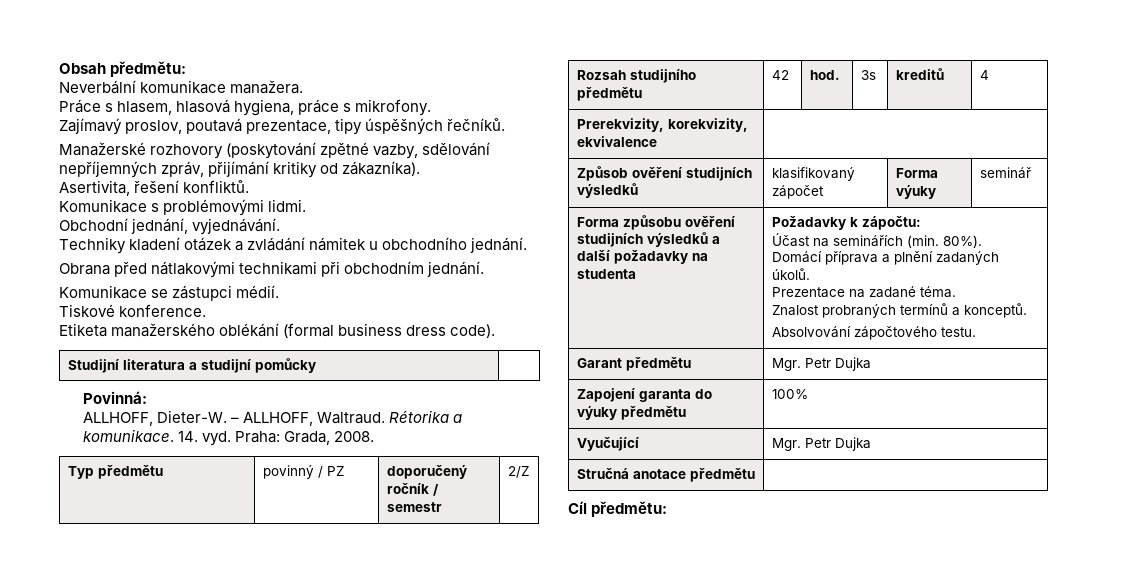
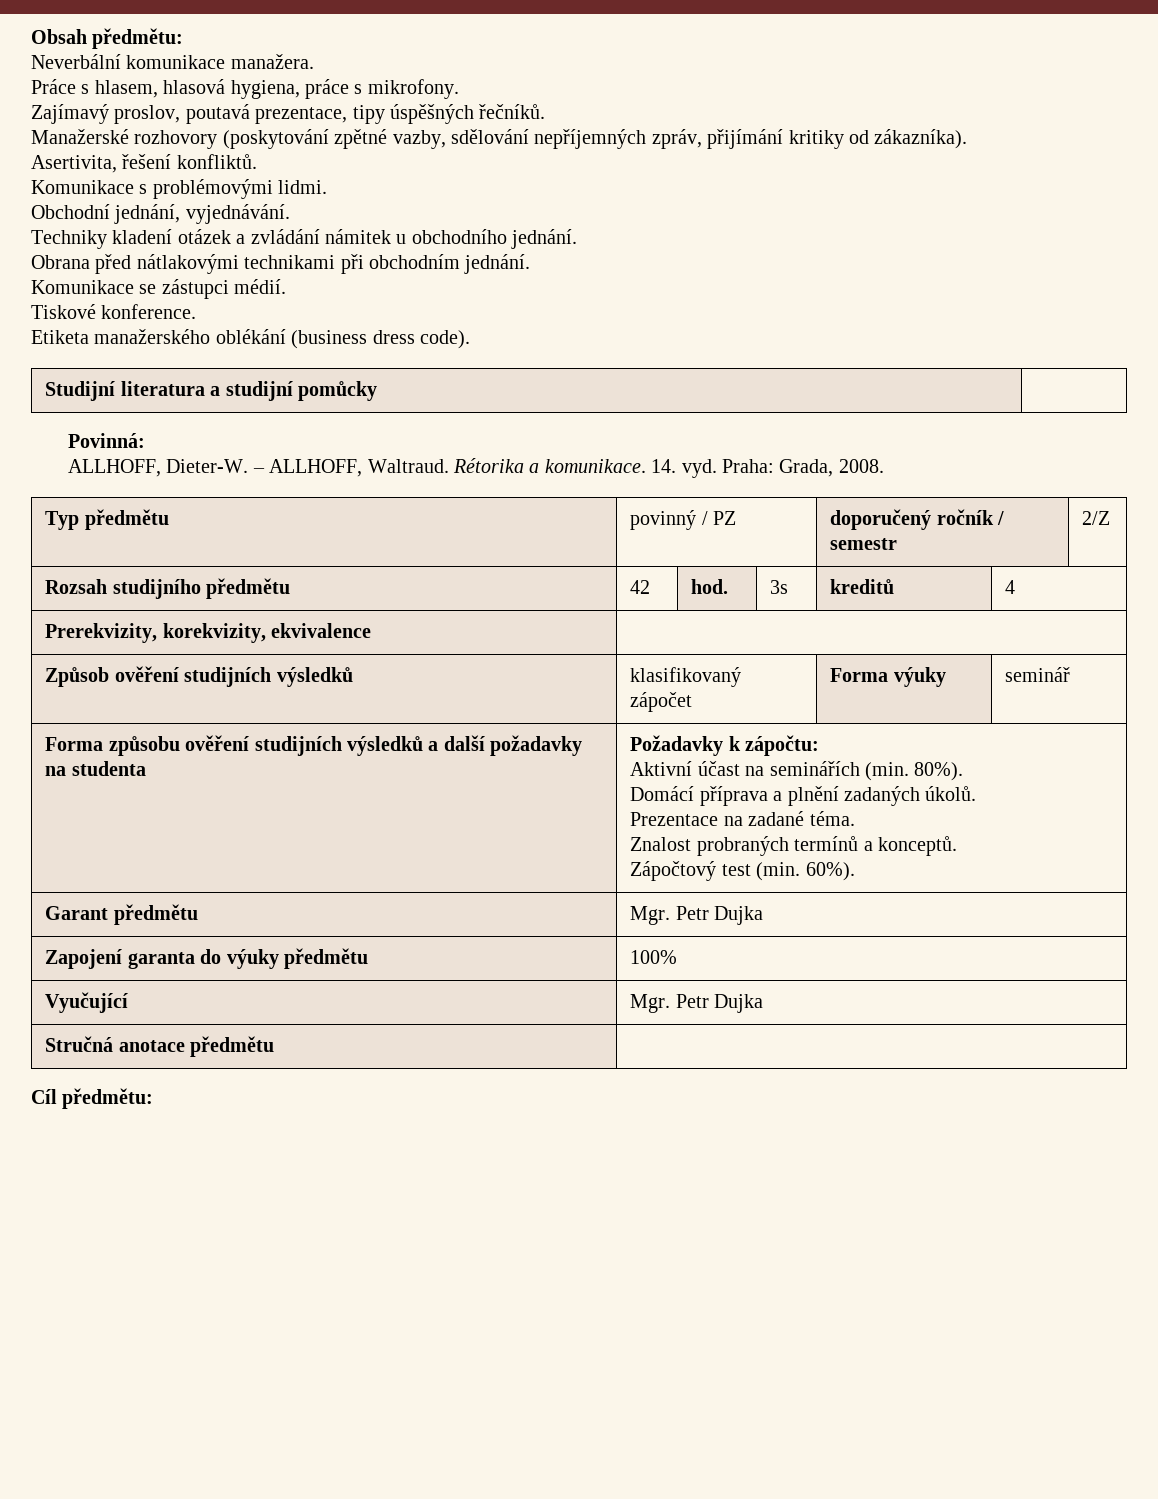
- Etiketa manažerského oblékání (formal business dress code).
+ Etiketa manažerského oblékání (business dress code).
  Forma způsobu ověření studijních výsledků a další požadavky na studenta | Požadavky k zápočtu:
- Účast na seminářích (min. 80%).
+ Aktivní účast na seminářích (min. 80%).
  Domácí příprava a plnění zadaných úkolů.
  Prezentace na zadané téma.
  Znalost probraných termínů a konceptů.
- Absolvování zápočtového testu.
+ Zápočtový test (min. 60%).

